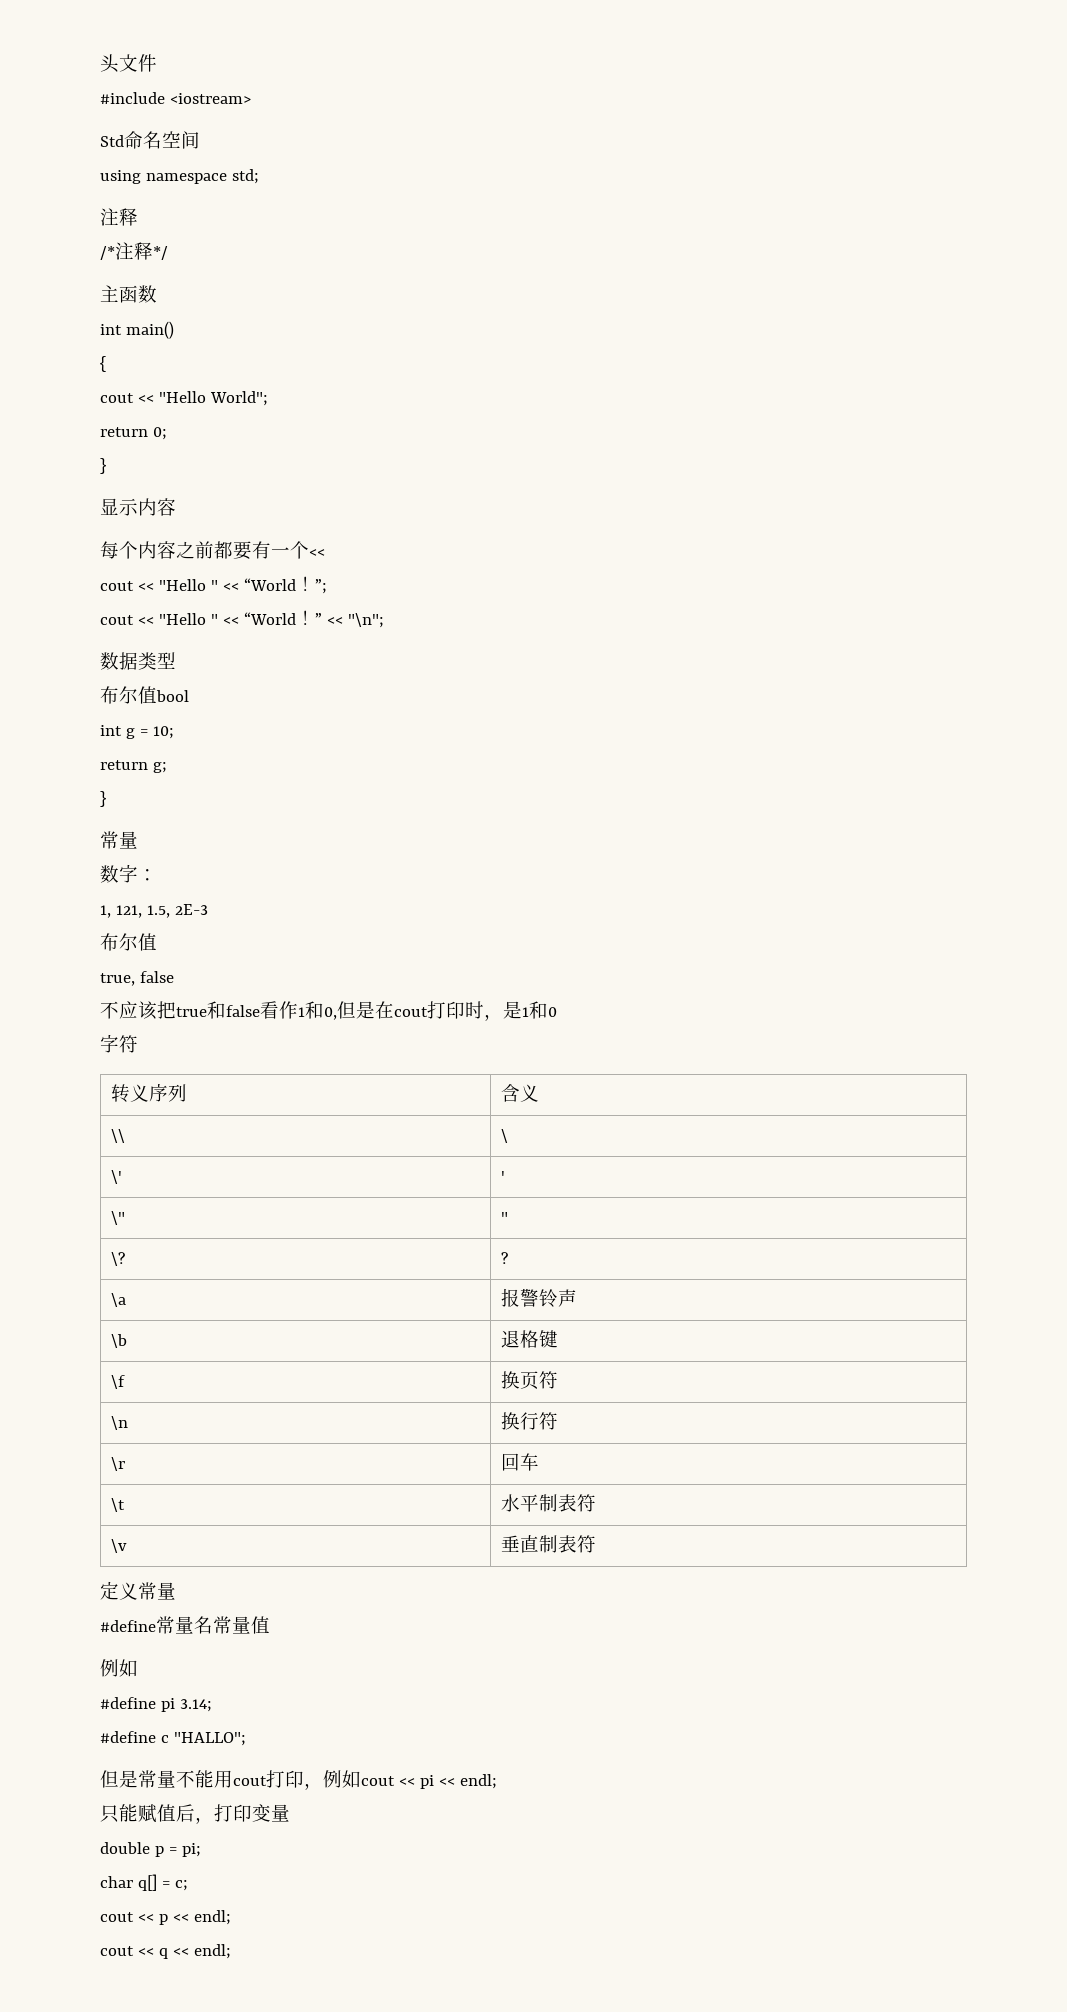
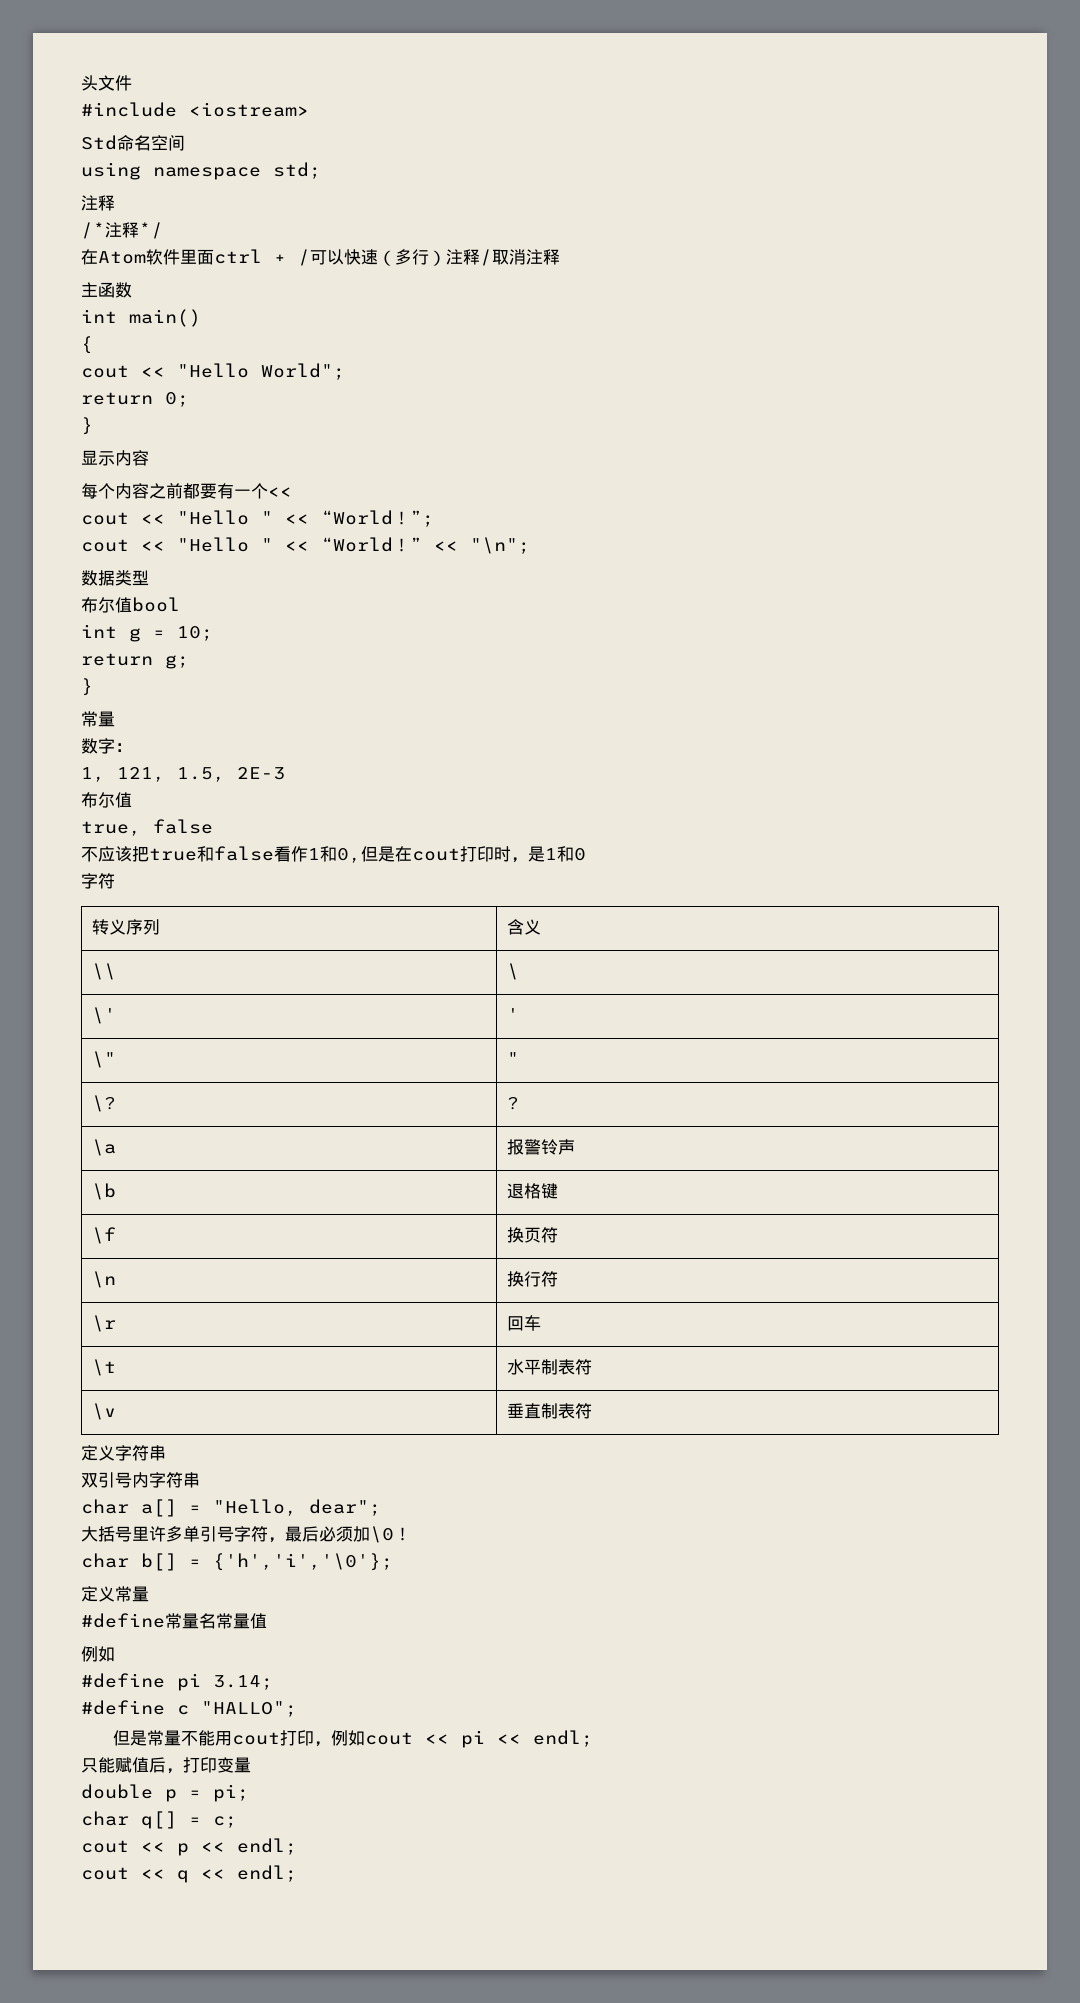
+ 在Atom软件里面ctrl + /可以快速（多行）注释/取消注释
+ 定义字符串
+ 双引号内字符串
+ char a[] = "Hello, dear";
+ 大括号里许多单引号字符，最后必须加\0！
+ char b[] = {'h','i','\0'};

